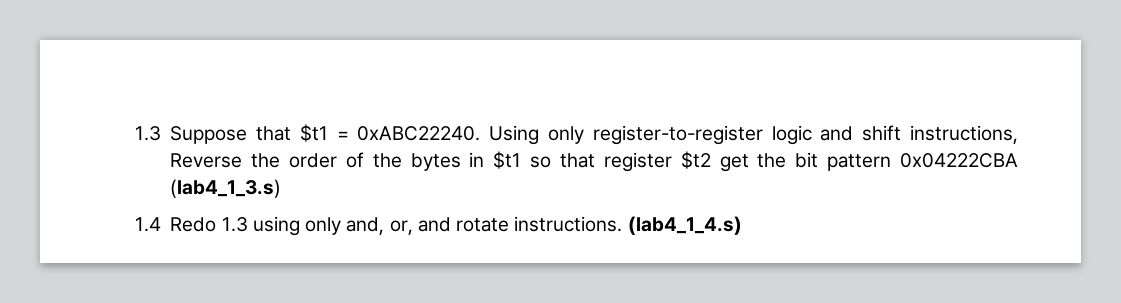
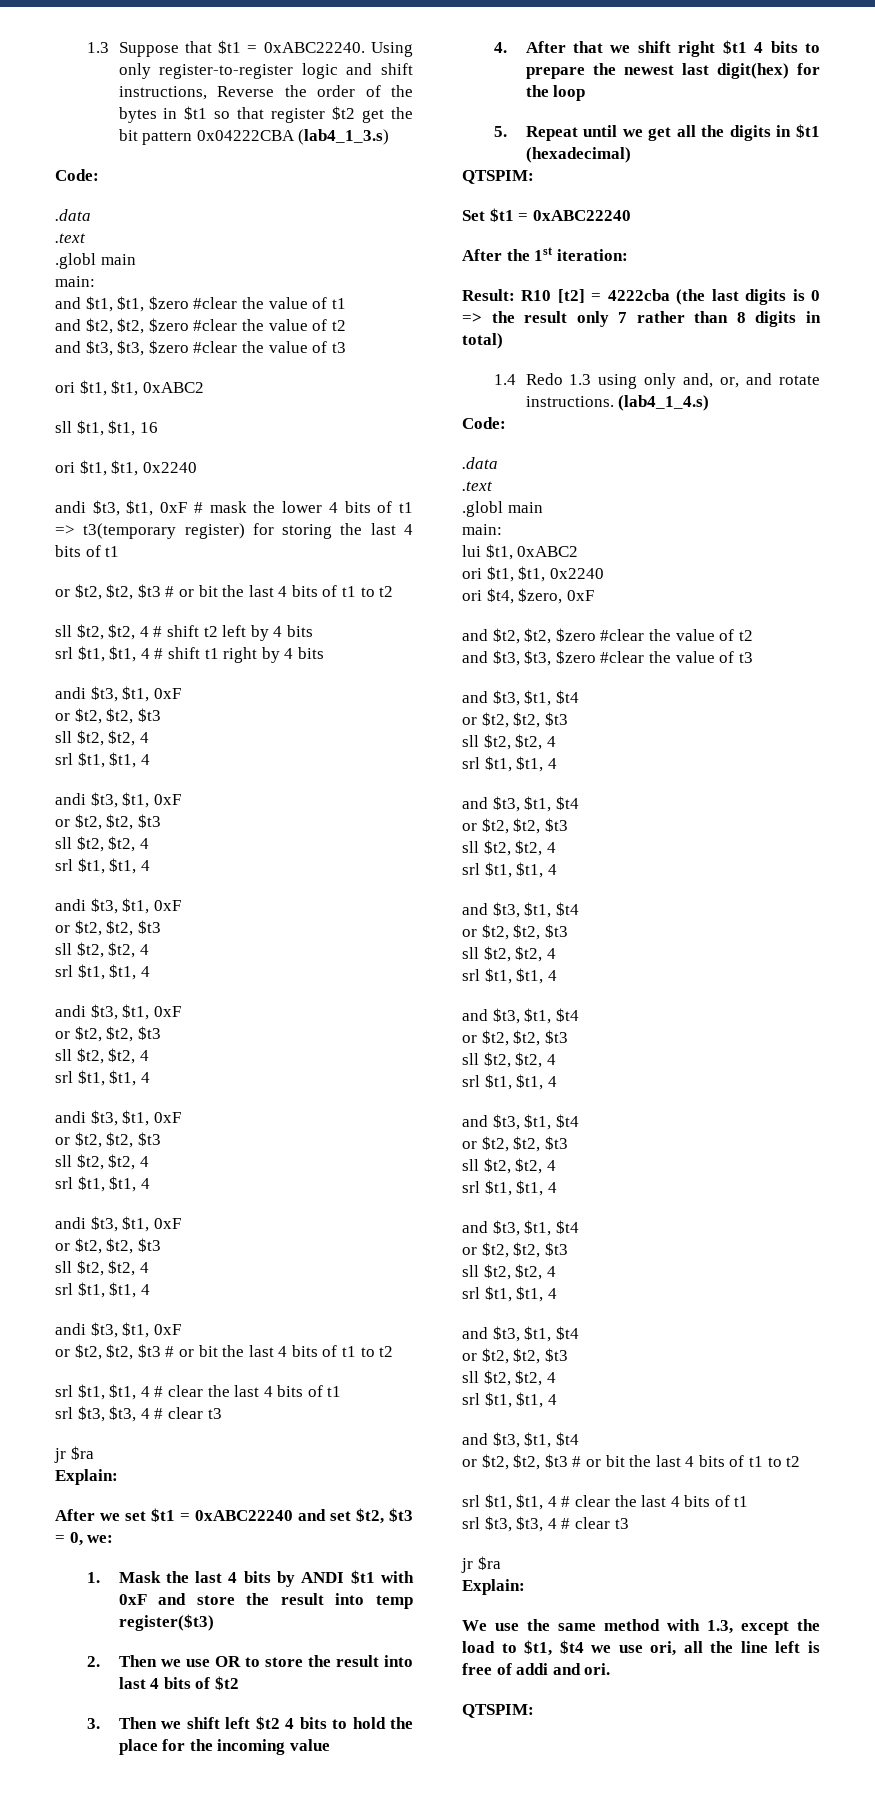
  Using only register-to-register logic and shift instructions, Reverse the order of the bytes in $t1 so that register $t2 get the bit pattern 0x04222CBA (lab4_1_3.s)
+ Code:
+ .data
+ .text
+ .globl main
+ main:
+ and $t1, $t1, $zero #clear the value of t1
+ and $t2, $t2, $zero #clear the value of t2
+ and $t3, $t3, $zero #clear the value of t3
+ ori $t1, $t1, 0xABC2
+ sll $t1, $t1, 16
+ ori $t1, $t1, 0x2240
+ andi $t3, $t1, 0xF # mask the lower 4 bits of t1 => t3(temporary register) for storing the last 4 bits of t1
+ or $t2, $t2, $t3 # or bit the last 4 bits of t1 to t2
+ sll $t2, $t2, 4 # shift t2 left by 4 bits
+ srl $t1, $t1, 4 # shift t1 right by 4 bits
+ andi $t3, $t1, 0xF
+ or $t2, $t2, $t3
+ sll $t2, $t2, 4
+ srl $t1, $t1, 4
+ andi $t3, $t1, 0xF
+ or $t2, $t2, $t3
+ sll $t2, $t2, 4
+ srl $t1, $t1, 4
+ andi $t3, $t1, 0xF
+ or $t2, $t2, $t3
+ sll $t2, $t2, 4
+ srl $t1, $t1, 4
+ andi $t3, $t1, 0xF
+ or $t2, $t2, $t3
+ sll $t2, $t2, 4
+ srl $t1, $t1, 4
+ andi $t3, $t1, 0xF
+ or $t2, $t2, $t3
+ sll $t2, $t2, 4
+ srl $t1, $t1, 4
+ andi $t3, $t1, 0xF
+ or $t2, $t2, $t3
+ sll $t2, $t2, 4
+ srl $t1, $t1, 4
+ andi $t3, $t1, 0xF
+ or $t2, $t2, $t3 # or bit the last 4 bits of t1 to t2
+ srl $t1, $t1, 4 # clear the last 4 bits of t1
+ srl $t3, $t3, 4 # clear t3
+ jr $ra
+ Explain:
+ After we set $t1 = 0xABC22240 and set $t2, $t3 = 0, we:
+ 1. Mask the last 4 bits by ANDI $t1 with 0xF and store the result into temp register($t3)
+ 2. Then we use OR to store the result into last 4 bits of $t2
+ 3. Then we shift left $t2 4 bits to hold the place for the incoming value
+ 4. After that we shift right $t1 4 bits to prepare the newest last digit(hex) for the loop
+ 5. Repeat until we get all the digits in $t1 (hexadecimal)
+ QTSPIM:
+ Set $t1 = 0xABC22240
+ After the 1st iteration:
+ Result: R10 [t2] = 4222cba (the last digits is 0 => the result only 7 rather than 8 digits in total)
  (lab4_1_4.s)
+ Code:
+ .data
+ .text
+ .globl main
+ main:
+ lui $t1, 0xABC2
+ ori $t1, $t1, 0x2240
+ ori $t4, $zero, 0xF
+ and $t2, $t2, $zero #clear the value of t2
+ and $t3, $t3, $zero #clear the value of t3
+ and $t3, $t1, $t4
+ or $t2, $t2, $t3
+ sll $t2, $t2, 4
+ srl $t1, $t1, 4
+ and $t3, $t1, $t4
+ or $t2, $t2, $t3
+ sll $t2, $t2, 4
+ srl $t1, $t1, 4
+ and $t3, $t1, $t4
+ or $t2, $t2, $t3
+ sll $t2, $t2, 4
+ srl $t1, $t1, 4
+ and $t3, $t1, $t4
+ or $t2, $t2, $t3
+ sll $t2, $t2, 4
+ srl $t1, $t1, 4
+ and $t3, $t1, $t4
+ or $t2, $t2, $t3
+ sll $t2, $t2, 4
+ srl $t1, $t1, 4
+ and $t3, $t1, $t4
+ or $t2, $t2, $t3
+ sll $t2, $t2, 4
+ srl $t1, $t1, 4
+ and $t3, $t1, $t4
+ or $t2, $t2, $t3
+ sll $t2, $t2, 4
+ srl $t1, $t1, 4
+ and $t3, $t1, $t4
+ or $t2, $t2, $t3 # or bit the last 4 bits of t1 to t2
+ srl $t1, $t1, 4 # clear the last 4 bits of t1
+ srl $t3, $t3, 4 # clear t3
+ jr $ra
+ Explain:
+ We use the same method with 1.3, except the load to $t1, $t4 we use ori, all the line left is free of addi and ori.
+ QTSPIM:

